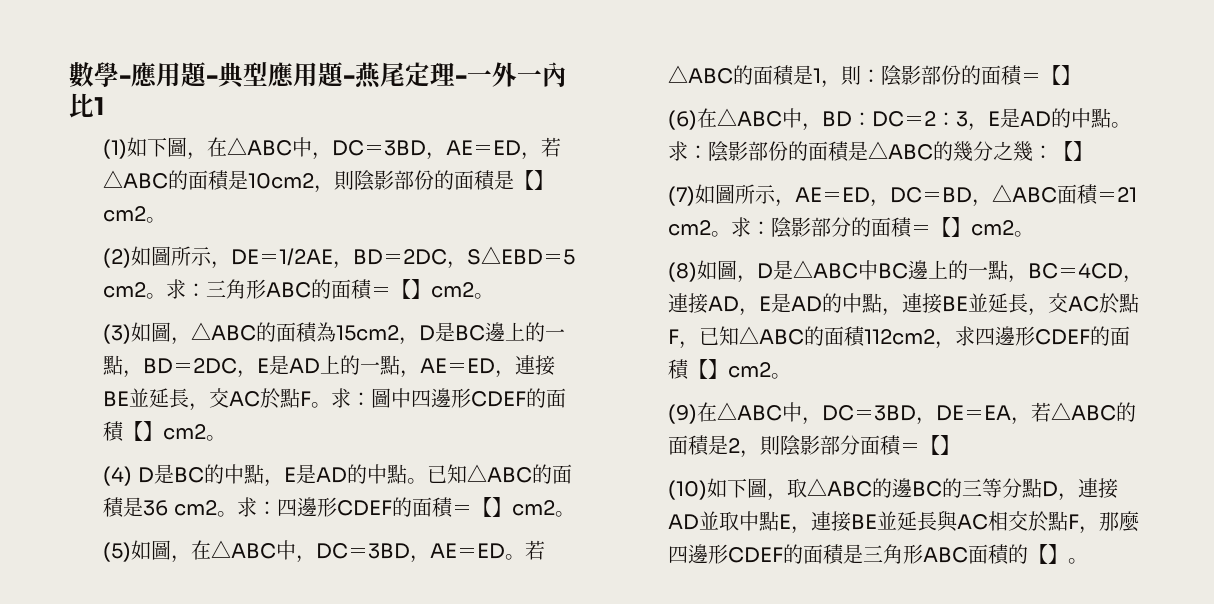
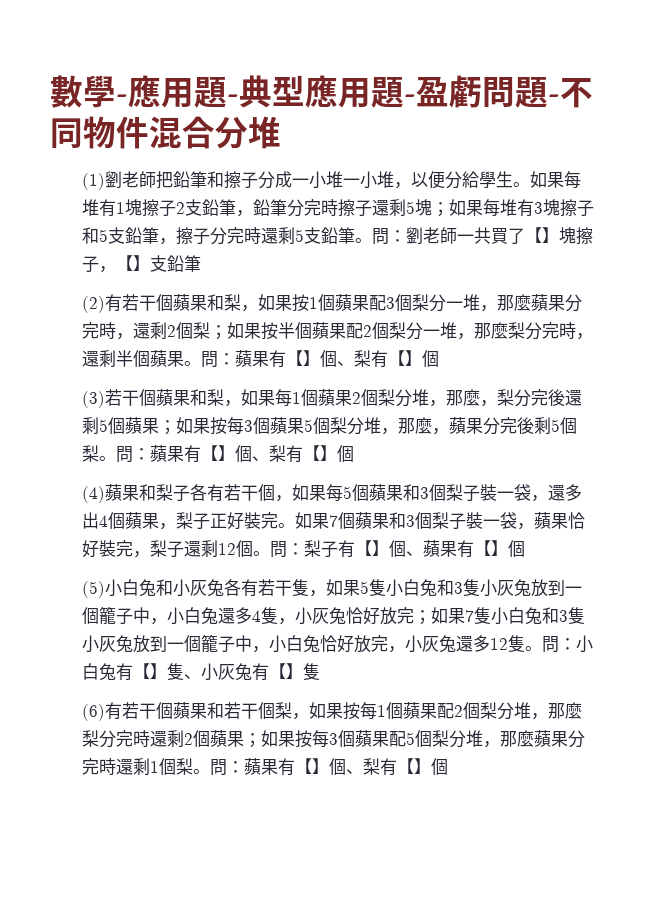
- 數學-應用題-典型應用題-燕尾定理-一外一內比1
- (1)如下圖，在△ABC中，DC＝3BD，AE＝ED，若△ABC的面積是10cm2，則陰影部份的面積是【】cm2。
- (2)如圖所示，DE＝1/2AE，BD＝2DC，S△EBD＝5 cm2。求：三角形ABC的面積＝【】cm2。
- (3)如圖，△ABC的面積為15cm2，D是BC邊上的一點，BD＝2DC，E是AD上的一點，AE＝ED，連接BE並延長，交AC於點F。求：圖中四邊形CDEF的面積【】cm2。
- (4) D是BC的中點，E是AD的中點。已知△ABC的面積是36 cm2。求：四邊形CDEF的面積＝【】cm2。
- (5)如圖，在△ABC中，DC＝3BD，AE＝ED。若△ABC的面積是1，則：陰影部份的面積＝【】
- (6)在△ABC中，BD：DC＝2：3，E是AD的中點。求：陰影部份的面積是△ABC的幾分之幾：【】
- (7)如圖所示，AE＝ED，DC＝BD，△ABC面積＝21 cm2。求：陰影部分的面積＝【】cm2。
- (8)如圖，D是△ABC中BC邊上的一點，BC＝4CD，連接AD，E是AD的中點，連接BE並延長，交AC於點F，已知△ABC的面積112cm2，求四邊形CDEF的面積【】cm2。
- (9)在△ABC中，DC＝3BD，DE＝EA，若△ABC的面積是2，則陰影部分面積＝【】
- (10)如下圖，取△ABC的邊BC的三等分點D，連接AD並取中點E，連接BE並延長與AC相交於點F，那麼四邊形CDEF的面積是三角形ABC面積的【】。
+ 數學-應用題-典型應用題-盈虧問題-不同物件混合分堆
+ (1)劉老師把鉛筆和擦子分成一小堆一小堆，以便分給學生。如果每堆有1塊擦子2支鉛筆，鉛筆分完時擦子還剩5塊；如果每堆有3塊擦子和5支鉛筆，擦子分完時還剩5支鉛筆。問：劉老師一共買了【】塊擦子，【】支鉛筆
+ (2)有若干個蘋果和梨，如果按1個蘋果配3個梨分一堆，那麼蘋果分完時，還剩2個梨；如果按半個蘋果配2個梨分一堆，那麼梨分完時，還剩半個蘋果。問：蘋果有【】個、梨有【】個
+ (3)若干個蘋果和梨，如果每1個蘋果2個梨分堆，那麼，梨分完後還剩5個蘋果；如果按每3個蘋果5個梨分堆，那麼，蘋果分完後剩5個梨。問：蘋果有【】個、梨有【】個
+ (4)蘋果和梨子各有若干個，如果每5個蘋果和3個梨子裝一袋，還多出4個蘋果，梨子正好裝完。如果7個蘋果和3個梨子裝一袋，蘋果恰好裝完，梨子還剩12個。問：梨子有【】個、蘋果有【】個
+ (5)小白兔和小灰兔各有若干隻，如果5隻小白兔和3隻小灰兔放到一個籠子中，小白兔還多4隻，小灰兔恰好放完；如果7隻小白兔和3隻小灰兔放到一個籠子中，小白兔恰好放完，小灰兔還多12隻。問：小白兔有【】隻、小灰兔有【】隻
+ (6)有若干個蘋果和若干個梨，如果按每1個蘋果配2個梨分堆，那麼梨分完時還剩2個蘋果；如果按每3個蘋果配5個梨分堆，那麼蘋果分完時還剩1個梨。問：蘋果有【】個、梨有【】個

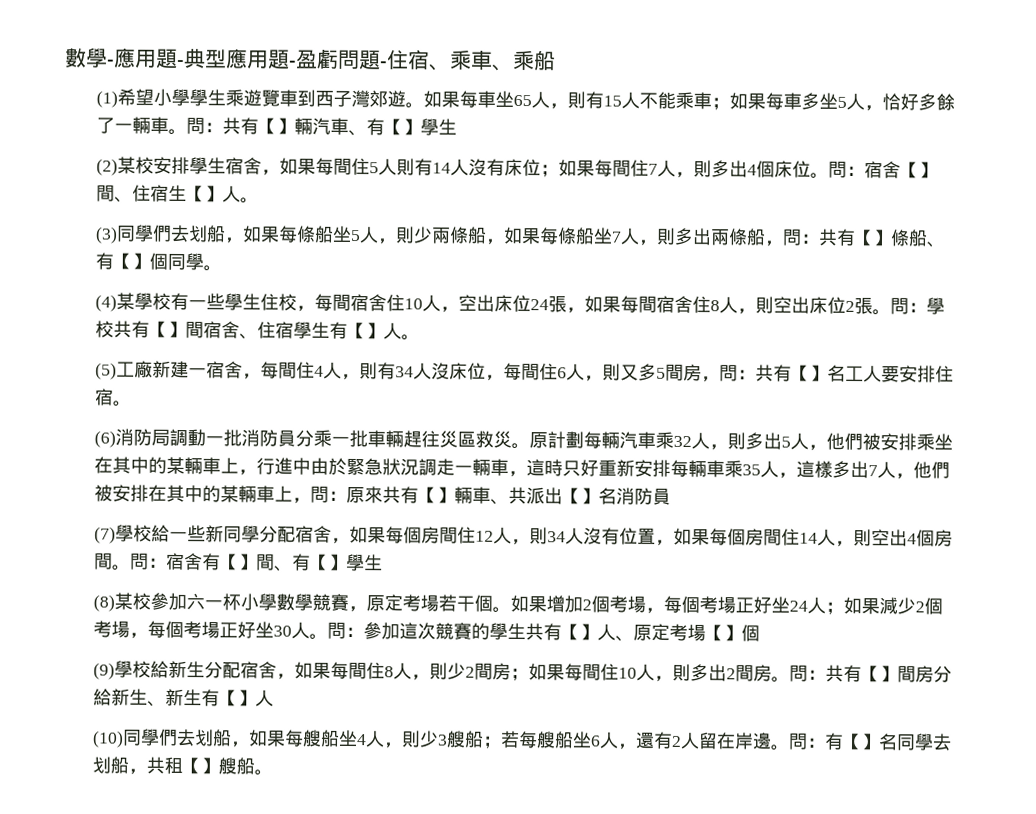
- 數學-應用題-典型應用題-盈虧問題-不同物件混合分堆
- (1)劉老師把鉛筆和擦子分成一小堆一小堆，以便分給學生。如果每堆有1塊擦子2支鉛筆，鉛筆分完時擦子還剩5塊；如果每堆有3塊擦子和5支鉛筆，擦子分完時還剩5支鉛筆。問：劉老師一共買了【】塊擦子，【】支鉛筆
- (2)有若干個蘋果和梨，如果按1個蘋果配3個梨分一堆，那麼蘋果分完時，還剩2個梨；如果按半個蘋果配2個梨分一堆，那麼梨分完時，還剩半個蘋果。問：蘋果有【】個、梨有【】個
- (3)若干個蘋果和梨，如果每1個蘋果2個梨分堆，那麼，梨分完後還剩5個蘋果；如果按每3個蘋果5個梨分堆，那麼，蘋果分完後剩5個梨。問：蘋果有【】個、梨有【】個
- (4)蘋果和梨子各有若干個，如果每5個蘋果和3個梨子裝一袋，還多出4個蘋果，梨子正好裝完。如果7個蘋果和3個梨子裝一袋，蘋果恰好裝完，梨子還剩12個。問：梨子有【】個、蘋果有【】個
- (5)小白兔和小灰兔各有若干隻，如果5隻小白兔和3隻小灰兔放到一個籠子中，小白兔還多4隻，小灰兔恰好放完；如果7隻小白兔和3隻小灰兔放到一個籠子中，小白兔恰好放完，小灰兔還多12隻。問：小白兔有【】隻、小灰兔有【】隻
- (6)有若干個蘋果和若干個梨，如果按每1個蘋果配2個梨分堆，那麼梨分完時還剩2個蘋果；如果按每3個蘋果配5個梨分堆，那麼蘋果分完時還剩1個梨。問：蘋果有【】個、梨有【】個
+ 數學-應用題-典型應用題-盈虧問題-住宿、乘車、乘船
+ (1)希望小學學生乘遊覽車到西子灣郊遊。如果每車坐65人，則有15人不能乘車；如果每車多坐5人，恰好多餘了一輛車。問：共有【】輛汽車、有【】學生
+ (2)某校安排學生宿舍，如果每間住5人則有14人沒有床位；如果每間住7人，則多出4個床位。問：宿舍【】間、住宿生【】人。
+ (3)同學們去划船，如果每條船坐5人，則少兩條船，如果每條船坐7人，則多出兩條船，問：共有【】條船、有【】個同學。
+ (4)某學校有一些學生住校，每間宿舍住10人，空出床位24張，如果每間宿舍住8人，則空出床位2張。問：學校共有【】間宿舍、住宿學生有【】人。
+ (5)工廠新建一宿舍，每間住4人，則有34人沒床位，每間住6人，則又多5間房，問：共有【】名工人要安排住宿。
+ (6)消防局調動一批消防員分乘一批車輛趕往災區救災。原計劃每輛汽車乘32人，則多出5人，他們被安排乘坐在其中的某輛車上，行進中由於緊急狀況調走一輛車，這時只好重新安排每輛車乘35人，這樣多出7人，他們被安排在其中的某輛車上，問：原來共有【】輛車、共派出【】名消防員
+ (7)學校給一些新同學分配宿舍，如果每個房間住12人，則34人沒有位置，如果每個房間住14人，則空出4個房間。問：宿舍有【】間、有【】學生
+ (8)某校參加六一杯小學數學競賽，原定考場若干個。如果增加2個考場，每個考場正好坐24人；如果減少2個考場，每個考場正好坐30人。問：參加這次競賽的學生共有【】人、原定考場【】個
+ (9)學校給新生分配宿舍，如果每間住8人，則少2間房；如果每間住10人，則多出2間房。問：共有【】間房分給新生、新生有【】人
+ (10)同學們去划船，如果每艘船坐4人，則少3艘船；若每艘船坐6人，還有2人留在岸邊。問：有【】名同學去划船，共租【】艘船。

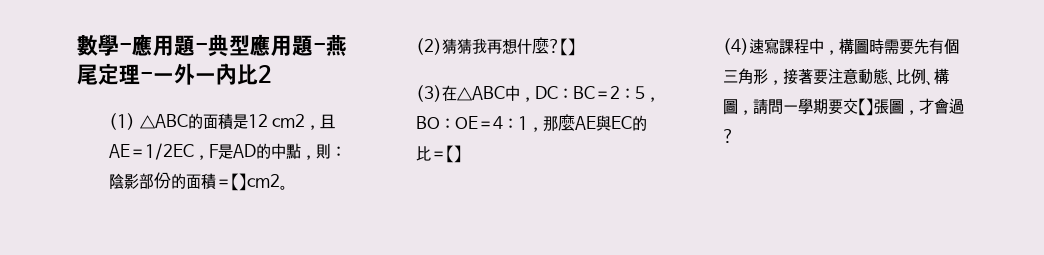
- 數學-應用題-典型應用題-盈虧問題-住宿、乘車、乘船
- (1)希望小學學生乘遊覽車到西子灣郊遊。如果每車坐65人，則有15人不能乘車；如果每車多坐5人，恰好多餘了一輛車。問：共有【】輛汽車、有【】學生
- (2)某校安排學生宿舍，如果每間住5人則有14人沒有床位；如果每間住7人，則多出4個床位。問：宿舍【】間、住宿生【】人。
- (3)同學們去划船，如果每條船坐5人，則少兩條船，如果每條船坐7人，則多出兩條船，問：共有【】條船、有【】個同學。
- (4)某學校有一些學生住校，每間宿舍住10人，空出床位24張，如果每間宿舍住8人，則空出床位2張。問：學校共有【】間宿舍、住宿學生有【】人。
- (5)工廠新建一宿舍，每間住4人，則有34人沒床位，每間住6人，則又多5間房，問：共有【】名工人要安排住宿。
- (6)消防局調動一批消防員分乘一批車輛趕往災區救災。原計劃每輛汽車乘32人，則多出5人，他們被安排乘坐在其中的某輛車上，行進中由於緊急狀況調走一輛車，這時只好重新安排每輛車乘35人，這樣多出7人，他們被安排在其中的某輛車上，問：原來共有【】輛車、共派出【】名消防員
- (7)學校給一些新同學分配宿舍，如果每個房間住12人，則34人沒有位置，如果每個房間住14人，則空出4個房間。問：宿舍有【】間、有【】學生
- (8)某校參加六一杯小學數學競賽，原定考場若干個。如果增加2個考場，每個考場正好坐24人；如果減少2個考場，每個考場正好坐30人。問：參加這次競賽的學生共有【】人、原定考場【】個
- (9)學校給新生分配宿舍，如果每間住8人，則少2間房；如果每間住10人，則多出2間房。問：共有【】間房分給新生、新生有【】人
- (10)同學們去划船，如果每艘船坐4人，則少3艘船；若每艘船坐6人，還有2人留在岸邊。問：有【】名同學去划船，共租【】艘船。
+ 數學-應用題-典型應用題-燕尾定理-一外一內比2
+ (1) △ABC的面積是12 cm2，且AE＝1/2EC，F是AD的中點，則：陰影部份的面積＝【】cm2。
+ (2)猜猜我再想什麼?【】
+ (3)在△ABC中，DC：BC＝2：5，BO：OE＝4：1，那麼AE與EC的比＝【】
+ (4)速寫課程中，構圖時需要先有個三角形，接著要注意動態、比例、構圖，請問一學期要交【】張圖，才會過?

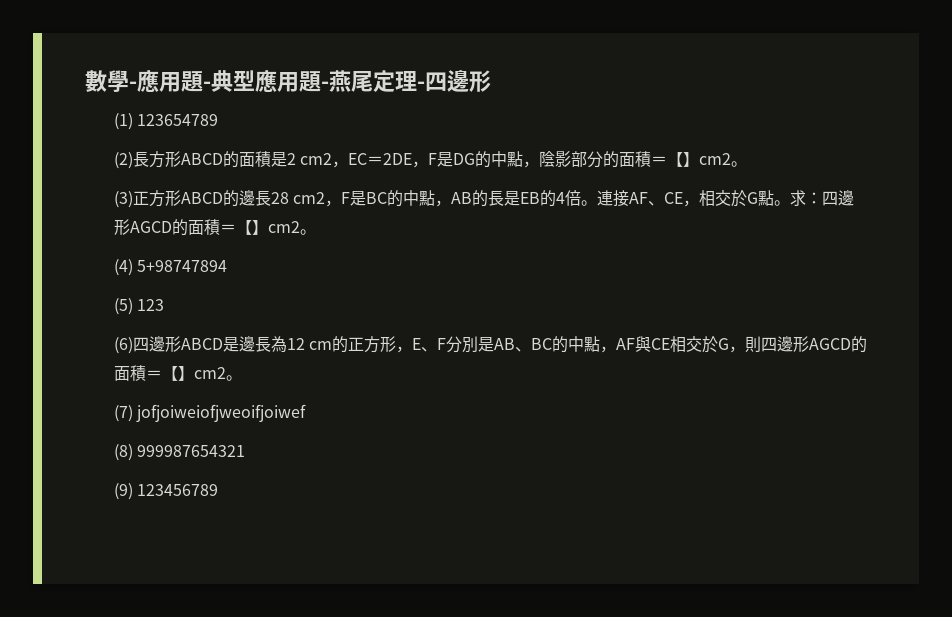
- 數學-應用題-典型應用題-燕尾定理-一外一內比2
- (1) △ABC的面積是12 cm2，且AE＝1/2EC，F是AD的中點，則：陰影部份的面積＝【】cm2。
- (2)猜猜我再想什麼?【】
- (3)在△ABC中，DC：BC＝2：5，BO：OE＝4：1，那麼AE與EC的比＝【】
+ 數學-應用題-典型應用題-燕尾定理-四邊形
+ (1) 123654789
+ (2)長方形ABCD的面積是2 cm2，EC＝2DE，F是DG的中點，陰影部分的面積＝【】cm2。
+ (3)正方形ABCD的邊長28 cm2，F是BC的中點，AB的長是EB的4倍。連接AF、CE，相交於G點。求：四邊形AGCD的面積＝【】cm2。
- (4)速寫課程中，構圖時需要先有個三角形，接著要注意動態、比例、構圖，請問一學期要交【】張圖，才會過?
+ (4) 5+98747894
+ (5) 123
+ (6)四邊形ABCD是邊長為12 cm的正方形，E、F分別是AB、BC的中點，AF與CE相交於G，則四邊形AGCD的面積＝【】cm2。
+ (7) jofjoiweiofjweoifjoiwef
+ (8) 999987654321
+ (9) 123456789

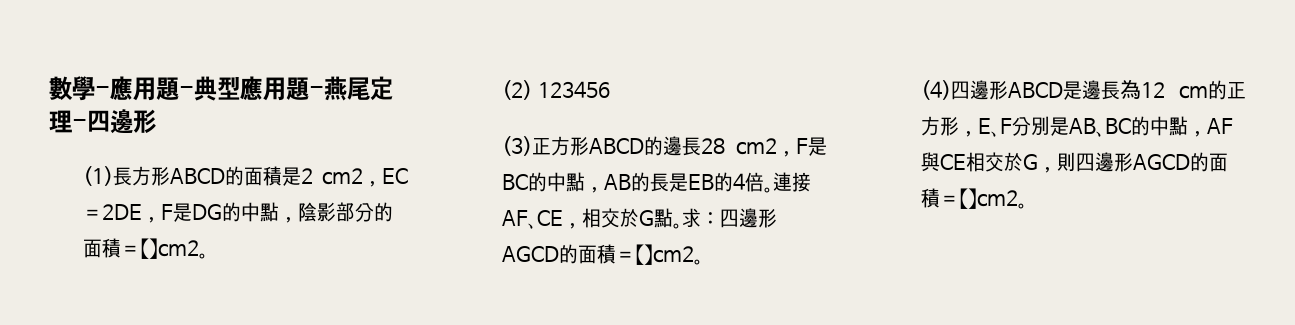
- (1) 123654789
- (2)長方形ABCD的面積是2 cm2，EC＝2DE，F是DG的中點，陰影部分的面積＝【】cm2。
+ (1)長方形ABCD的面積是2 cm2，EC＝2DE，F是DG的中點，陰影部分的面積＝【】cm2。
+ (2) 123456
- (4) 5+98747894
- (5) 123
- (6)四邊形ABCD是邊長為12 cm的正方形，E、F分別是AB、BC的中點，AF與CE相交於G，則四邊形AGCD的面積＝【】cm2。
+ (4)四邊形ABCD是邊長為12 cm的正方形，E、F分別是AB、BC的中點，AF與CE相交於G，則四邊形AGCD的面積＝【】cm2。
- (7) jofjoiweiofjweoifjoiwef
- (8) 999987654321
- (9) 123456789

